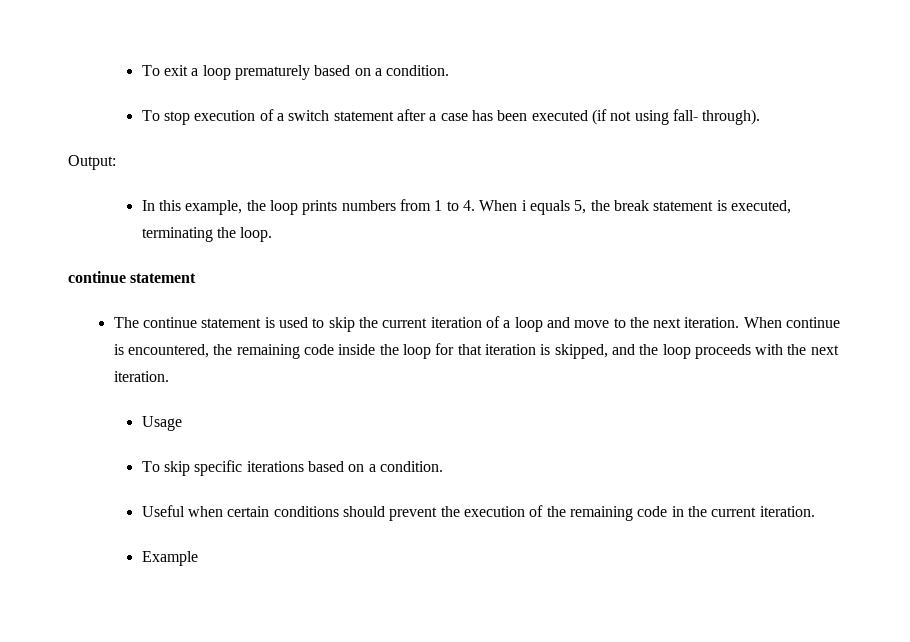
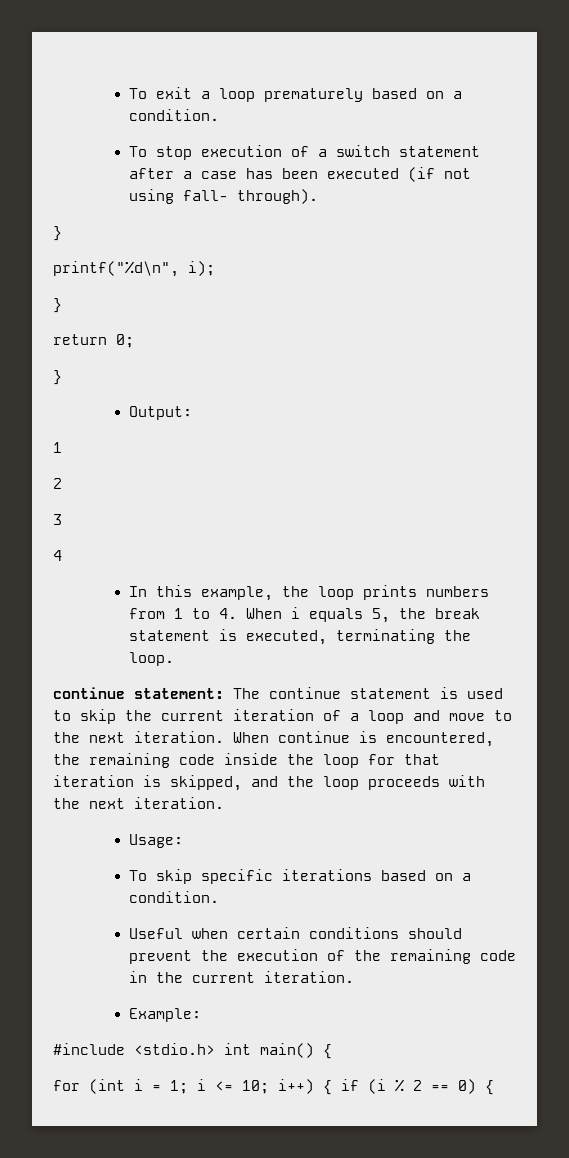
  To stop execution of a switch statement after a case has been executed (if not using fall- through).
+ }
+ printf("%d\n", i);
+ }
+ return 0;
+ }
  Output:
+ 1
+ 2
+ 3
+ 4
  In this example, the loop prints numbers from 1 to 4. When i equals 5, the break statement is executed, terminating the loop.
- continue statement
- The continue statement is used to skip the current iteration of a loop and move to the next iteration.
+ continue statement: The continue statement is used to skip the current iteration of a loop and move to the next iteration.
- Usage
+ Usage:
- Example
+ Example:
+ #include <stdio.h> int main() {
+ for (int i = 1; i <= 10; i++) { if (i % 2 == 0) {

